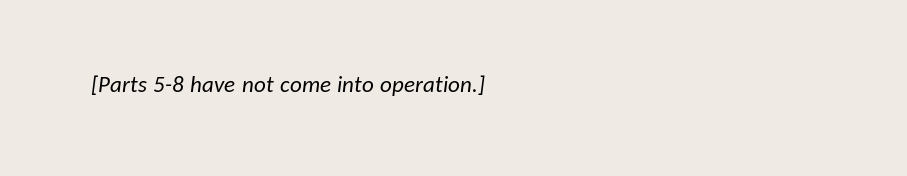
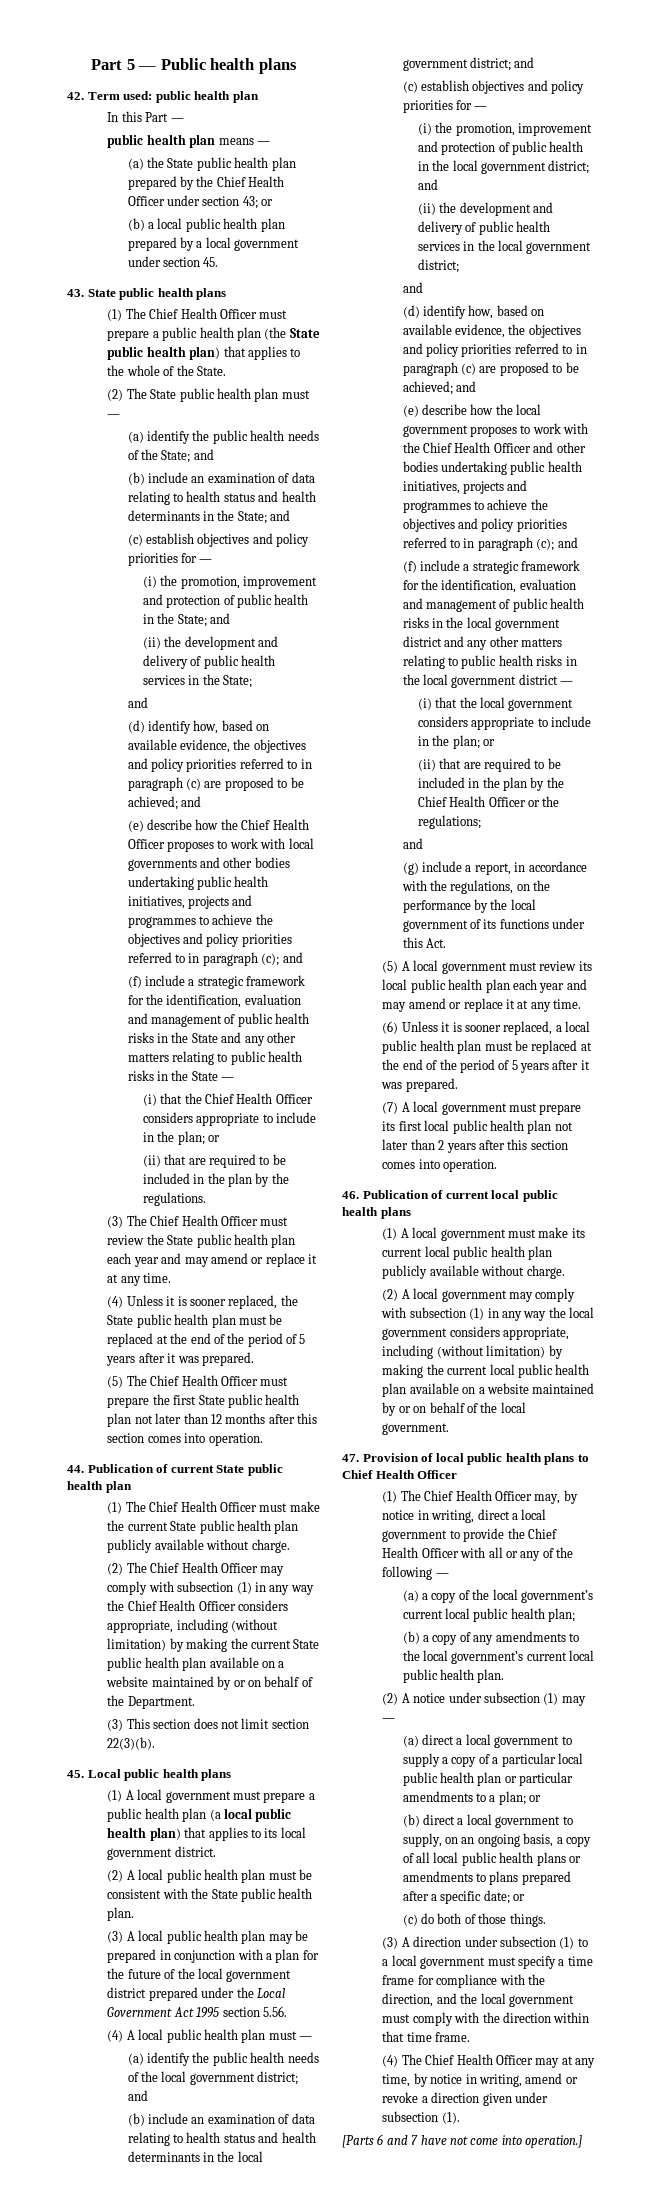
- [Parts 5-8 have not come into operation.]
+ Part 5 — Public health plans
+ 42. Term used: public health plan
+ In this Part —
+ public health plan means —
+ (a) the State public health plan prepared by the Chief Health Officer under section 43; or
+ (b) a local public health plan prepared by a local government under section 45.
+ 43. State public health plans
+ (1) The Chief Health Officer must prepare a public health plan (the State public health plan) that applies to the whole of the State.
+ (2) The State public health plan must —
+ (a) identify the public health needs of the State; and
+ (b) include an examination of data relating to health status and health determinants in the State; and
+ (c) establish objectives and policy priorities for —
+ (i) the promotion, improvement and protection of public health in the State; and
+ (ii) the development and delivery of public health services in the State;
+ and
+ (d) identify how, based on available evidence, the objectives and policy priorities referred to in paragraph (c) are proposed to be achieved; and
+ (e) describe how the Chief Health Officer proposes to work with local governments and other bodies undertaking public health initiatives, projects and programmes to achieve the objectives and policy priorities referred to in paragraph (c); and
+ (f) include a strategic framework for the identification, evaluation and management of public health risks in the State and any other matters relating to public health risks in the State —
+ (i) that the Chief Health Officer considers appropriate to include in the plan; or
+ (ii) that are required to be included in the plan by the regulations.
+ (3) The Chief Health Officer must review the State public health plan each year and may amend or replace it at any time.
+ (4) Unless it is sooner replaced, the State public health plan must be replaced at the end of the period of 5 years after it was prepared.
+ (5) The Chief Health Officer must prepare the first State public health plan not later than 12 months after this section comes into operation.
+ 44. Publication of current State public health plan
+ (1) The Chief Health Officer must make the current State public health plan publicly available without charge.
+ (2) The Chief Health Officer may comply with subsection (1) in any way the Chief Health Officer considers appropriate, including (without limitation) by making the current State public health plan available on a website maintained by or on behalf of the Department.
+ (3) This section does not limit section 22(3)(b).
+ 45. Local public health plans
+ (1) A local government must prepare a public health plan (a local public health plan) that applies to its local government district.
+ (2) A local public health plan must be consistent with the State public health plan.
+ (3) A local public health plan may be prepared in conjunction with a plan for the future of the local government district prepared under the Local Government Act 1995 section 5.56.
+ (4) A local public health plan must —
+ (a) identify the public health needs of the local government district; and
+ (b) include an examination of data relating to health status and health determinants in the local government district; and
+ (c) establish objectives and policy priorities for —
+ (i) the promotion, improvement and protection of public health in the local government district; and
+ (ii) the development and delivery of public health services in the local government district;
+ and
+ (d) identify how, based on available evidence, the objectives and policy priorities referred to in paragraph (c) are proposed to be achieved; and
+ (e) describe how the local government proposes to work with the Chief Health Officer and other bodies undertaking public health initiatives, projects and programmes to achieve the objectives and policy priorities referred to in paragraph (c); and
+ (f) include a strategic framework for the identification, evaluation and management of public health risks in the local government district and any other matters relating to public health risks in the local government district —
+ (i) that the local government considers appropriate to include in the plan; or
+ (ii) that are required to be included in the plan by the Chief Health Officer or the regulations;
+ and
+ (g) include a report, in accordance with the regulations, on the performance by the local government of its functions under this Act.
+ (5) A local government must review its local public health plan each year and may amend or replace it at any time.
+ (6) Unless it is sooner replaced, a local public health plan must be replaced at the end of the period of 5 years after it was prepared.
+ (7) A local government must prepare its first local public health plan not later than 2 years after this section comes into operation.
+ 46. Publication of current local public health plans
+ (1) A local government must make its current local public health plan publicly available without charge.
+ (2) A local government may comply with subsection (1) in any way the local government considers appropriate, including (without limitation) by making the current local public health plan available on a website maintained by or on behalf of the local government.
+ 47. Provision of local public health plans to Chief Health Officer
+ (1) The Chief Health Officer may, by notice in writing, direct a local government to provide the Chief Health Officer with all or any of the following —
+ (a) a copy of the local government’s current local public health plan;
+ (b) a copy of any amendments to the local government’s current local public health plan.
+ (2) A notice under subsection (1) may —
+ (a) direct a local government to supply a copy of a particular local public health plan or particular amendments to a plan; or
+ (b) direct a local government to supply, on an ongoing basis, a copy of all local public health plans or amendments to plans prepared after a specific date; or
+ (c) do both of those things.
+ (3) A direction under subsection (1) to a local government must specify a time frame for compliance with the direction, and the local government must comply with the direction within that time frame.
+ (4) The Chief Health Officer may at any time, by notice in writing, amend or revoke a direction given under subsection (1).
+ [Parts 6 and 7 have not come into operation.]

